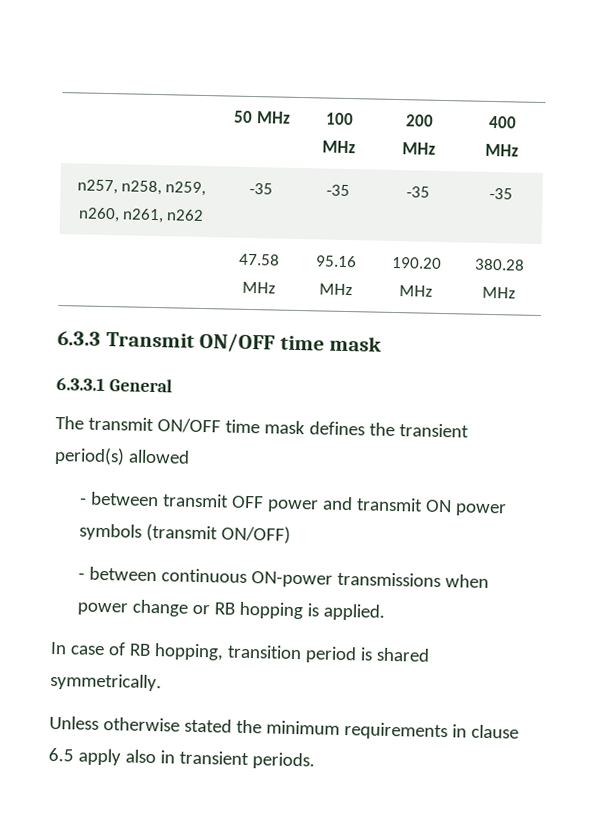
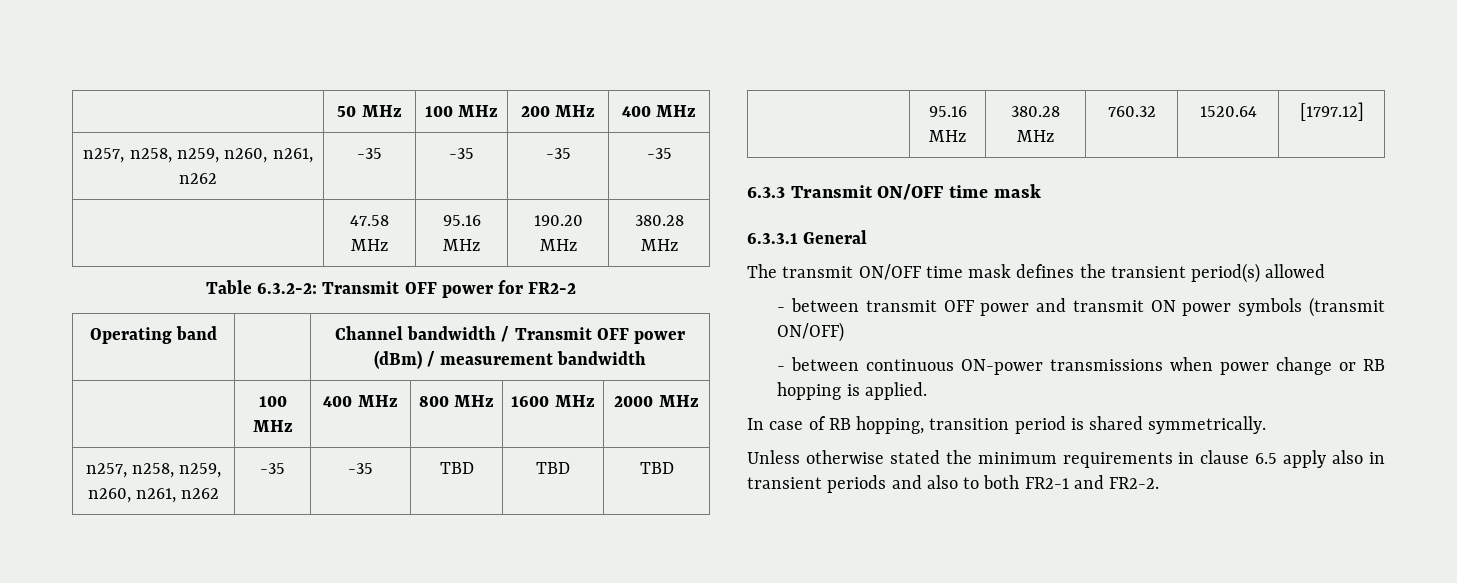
+ Table 6.3.2-2: Transmit OFF power for FR2-2
+ Operating band | | Channel bandwidth / Transmit OFF power (dBm) / measurement bandwidth
+ | 100 MHz | 400 MHz | 800 MHz | 1600 MHz | 2000 MHz
+ n257, n258, n259, n260, n261, n262 | -35 | -35 | TBD | TBD | TBD
+ | 95.16 MHz | 380.28 MHz | 760.32 | 1520.64 | [1797.12]
- Unless otherwise stated the minimum requirements in clause 6.5 apply also in transient periods.
+ Unless otherwise stated the minimum requirements in clause 6.5 apply also in transient periods and also to both FR2-1 and FR2-2.

